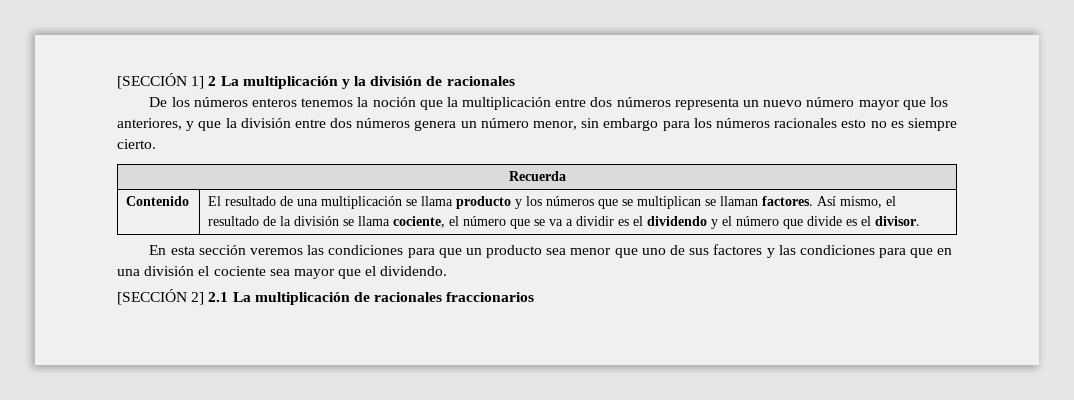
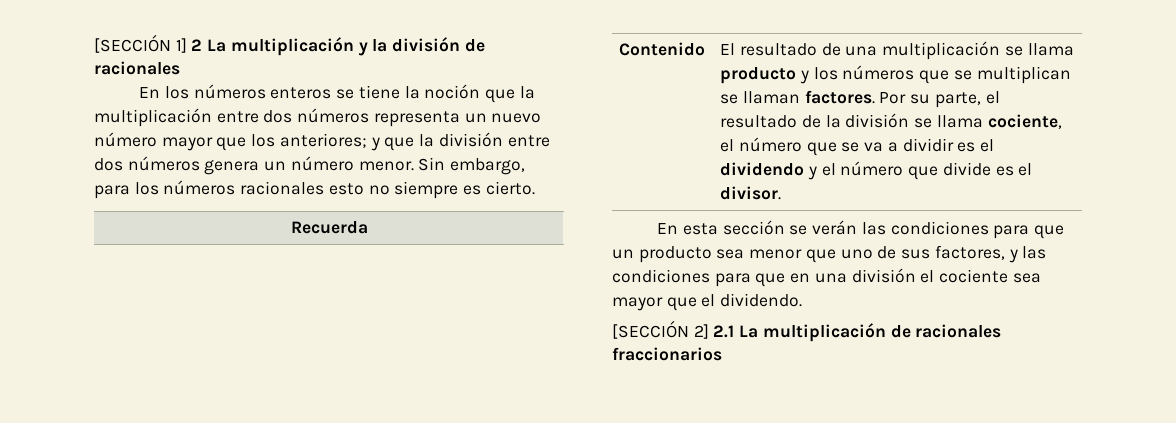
- De los números enteros tenemos la noción que la multiplicación entre dos números representa un nuevo número mayor que los anteriores, y que la división entre dos números genera un número menor, sin embargo para los números racionales esto no es siempre cierto.
+ En los números enteros se tiene la noción que la multiplicación entre dos números representa un nuevo número mayor que los anteriores; y que la división entre dos números genera un número menor. Sin embargo, para los números racionales esto no siempre es cierto.
- Así mismo, el resultado de la división se llama cociente, el número que se va a dividir es el dividendo y el número que divide es el divisor.
+ Por su parte, el resultado de la división se llama cociente, el número que se va a dividir es el dividendo y el número que divide es el divisor.
- En esta sección veremos las condiciones para que un producto sea menor que uno de sus factores y las condiciones para que en una división el cociente sea mayor que el dividendo.
+ En esta sección se verán las condiciones para que un producto sea menor que uno de sus factores, y las condiciones para que en una división el cociente sea mayor que el dividendo.

